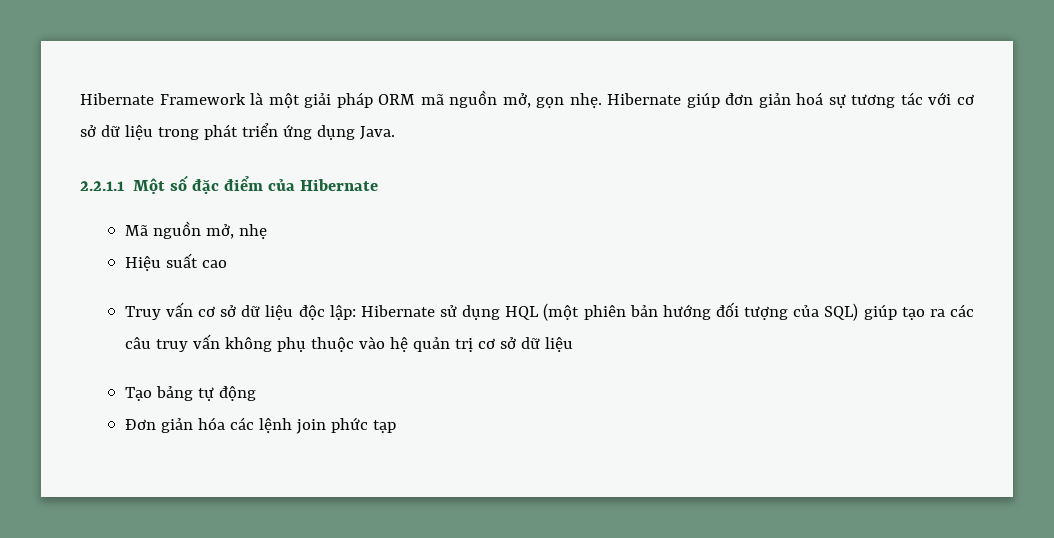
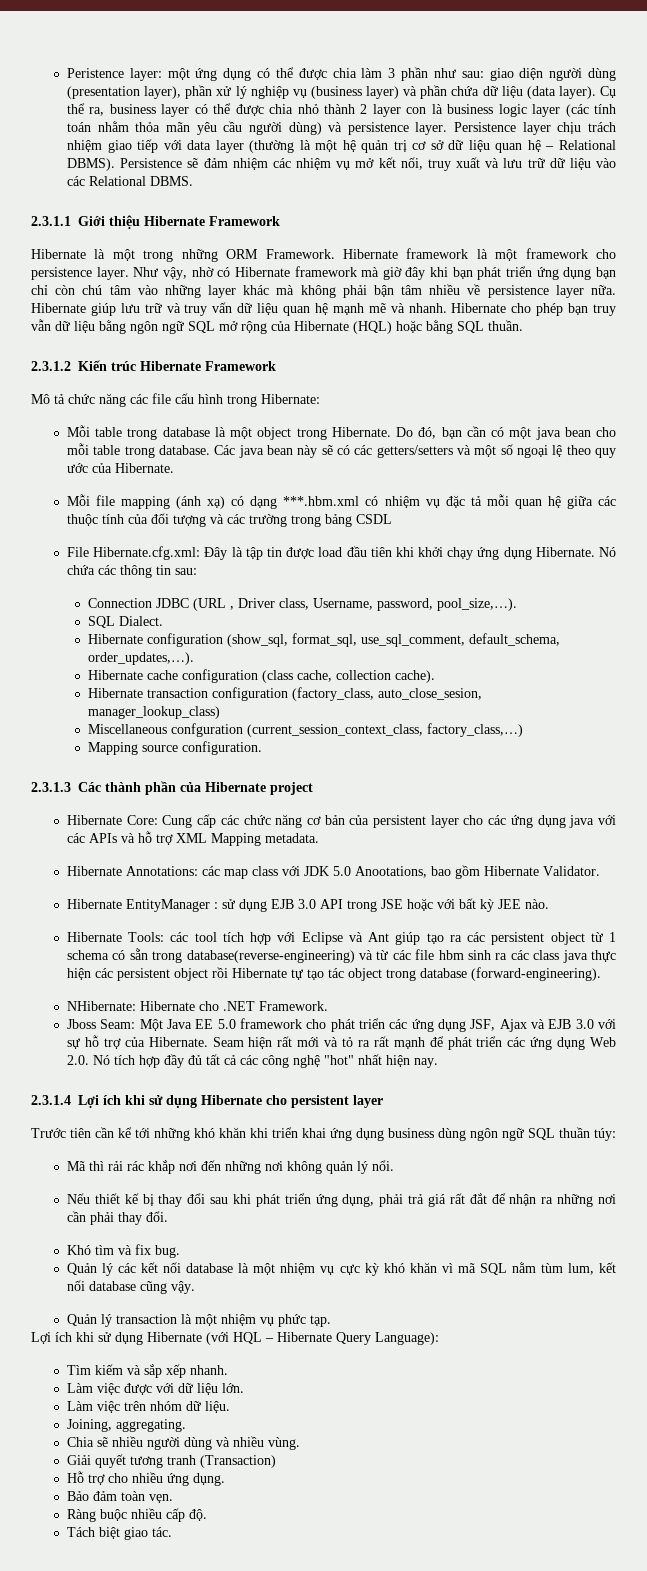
- Hibernate Framework là một giải pháp ORM mã nguồn mở, gọn nhẹ. Hibernate giúp đơn giản hoá sự tương tác với cơ sở dữ liệu trong phát triển ứng dụng Java.
- 2.2.1.1 Một số đặc điểm của Hibernate
- Mã nguồn mở, nhẹ
- Hiệu suất cao
- Truy vấn cơ sở dữ liệu độc lập: Hibernate sử dụng HQL (một phiên bản hướng đối tượng của SQL) giúp tạo ra các câu truy vấn không phụ thuộc vào hệ quản trị cơ sở dữ liệu
- Tạo bảng tự động
- Đơn giản hóa các lệnh join phức tạp
+ Peristence layer: một ứng dụng có thể được chia làm 3 phần như sau: giao diện người dùng (presentation layer), phần xử lý nghiệp vụ (business layer) và phần chứa dữ liệu (data layer). Cụ thể ra, business layer có thể được chia nhỏ thành 2 layer con là business logic layer (các tính toán nhằm thỏa mãn yêu cầu người dùng) và persistence layer. Persistence layer chịu trách nhiệm giao tiếp với data layer (thường là một hệ quản trị cơ sở dữ liệu quan hệ – Relational DBMS). Persistence sẽ đảm nhiệm các nhiệm vụ mở kết nối, truy xuất và lưu trữ dữ liệu vào các Relational DBMS.
+ 2.3.1.1 Giới thiệu Hibernate Framework
+ Hibernate là một trong những ORM Framework. Hibernate framework là một framework cho persistence layer. Như vậy, nhờ có Hibernate framework mà giờ đây khi bạn phát triển ứng dụng bạn chỉ còn chú tâm vào những layer khác mà không phải bận tâm nhiều về persistence layer nữa. Hibernate giúp lưu trữ và truy vấn dữ liệu quan hệ mạnh mẽ và nhanh. Hibernate cho phép bạn truy vẫn dữ liệu bằng ngôn ngữ SQL mở rộng của Hibernate (HQL) hoặc bằng SQL thuần.
+ 2.3.1.2 Kiến trúc Hibernate Framework
+ Mô tả chức năng các file cấu hình trong Hibernate:
+ Mỗi table trong database là một object trong Hibernate. Do đó, bạn cần có một java bean cho mỗi table trong database. Các java bean này sẽ có các getters/setters và một số ngoại lệ theo quy ước của Hibernate.
+ Mỗi file mapping (ánh xạ) có dạng ***.hbm.xml có nhiệm vụ đặc tả mỗi quan hệ giữa các thuộc tính của đối tượng và các trường trong bảng CSDL
+ File Hibernate.cfg.xml: Đây là tập tin được load đầu tiên khi khởi chạy ứng dụng Hibernate. Nó chứa các thông tin sau:
+ Connection JDBC (URL , Driver class, Username, password, pool_size,…).
+ SQL Dialect.
+ Hibernate configuration (show_sql, format_sql, use_sql_comment, default_schema, order_updates,…).
+ Hibernate cache configuration (class cache, collection cache).
+ Hibernate transaction configuration (factory_class, auto_close_sesion, manager_lookup_class)
+ Miscellaneous confguration (current_session_context_class, factory_class,…)
+ Mapping source configuration.
+ 2.3.1.3 Các thành phần của Hibernate project
+ Hibernate Core: Cung cấp các chức năng cơ bản của persistent layer cho các ứng dụng java với các APIs và hỗ trợ XML Mapping metadata.
+ Hibernate Annotations: các map class với JDK 5.0 Anootations, bao gồm Hibernate Validator.
+ Hibernate EntityManager : sử dụng EJB 3.0 API trong JSE hoặc với bất kỳ JEE nào.
+ Hibernate Tools: các tool tích hợp với Eclipse và Ant giúp tạo ra các persistent object từ 1 schema có sẵn trong database(reverse-engineering) và từ các file hbm sinh ra các class java thực hiện các persistent object rồi Hibernate tự tạo tác object trong database (forward-engineering).
+ NHibernate: Hibernate cho .NET Framework.
+ Jboss Seam: Một Java EE 5.0 framework cho phát triển các ứng dụng JSF, Ajax và EJB 3.0 với sự hỗ trợ của Hibernate. Seam hiện rất mới và tỏ ra rất mạnh để phát triển các ứng dụng Web 2.0. Nó tích hợp đầy đủ tất cả các công nghệ "hot" nhất hiện nay.
+ 2.3.1.4 Lợi ích khi sử dụng Hibernate cho persistent layer
+ Trước tiên cần kể tới những khó khăn khi triển khai ứng dụng business dùng ngôn ngữ SQL thuần túy:
+ Mã thì rải rác khắp nơi đến những nơi không quản lý nổi.
+ Nếu thiết kế bị thay đổi sau khi phát triển ứng dụng, phải trả giá rất đắt để nhận ra những nơi cần phải thay đổi.
+ Khó tìm và fix bug.
+ Quản lý các kết nối database là một nhiệm vụ cực kỳ khó khăn vì mã SQL nằm tùm lum, kết nối database cũng vậy.
+ Quản lý transaction là một nhiệm vụ phức tạp.
+ Lợi ích khi sử dụng Hibernate (với HQL – Hibernate Query Language):
+ Tìm kiếm và sắp xếp nhanh.
+ Làm việc được với dữ liệu lớn.
+ Làm việc trên nhóm dữ liệu.
+ Joining, aggregating.
+ Chia sẽ nhiều người dùng và nhiều vùng.
+ Giải quyết tương tranh (Transaction)
+ Hỗ trợ cho nhiều ứng dụng.
+ Bảo đảm toàn vẹn.
+ Ràng buộc nhiều cấp độ.
+ Tách biệt giao tác.

